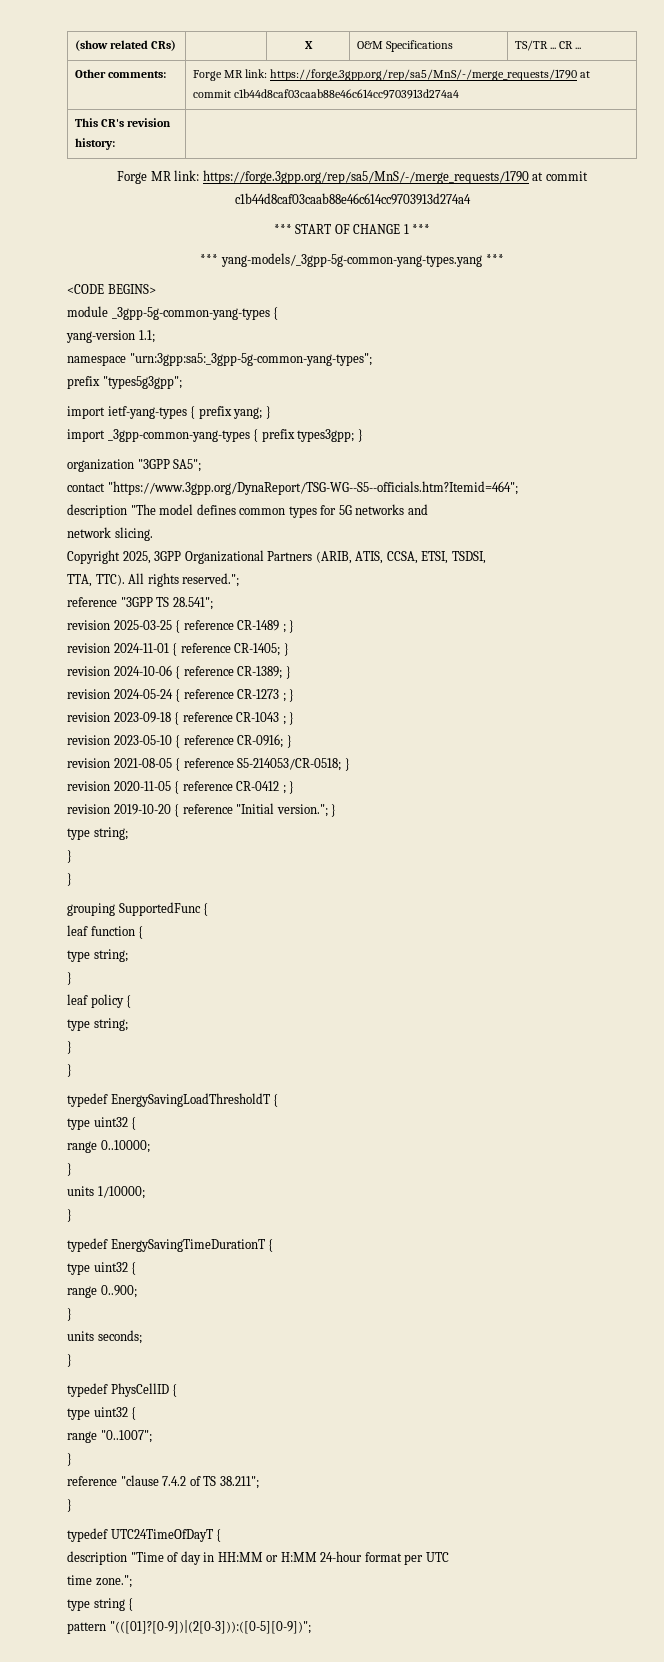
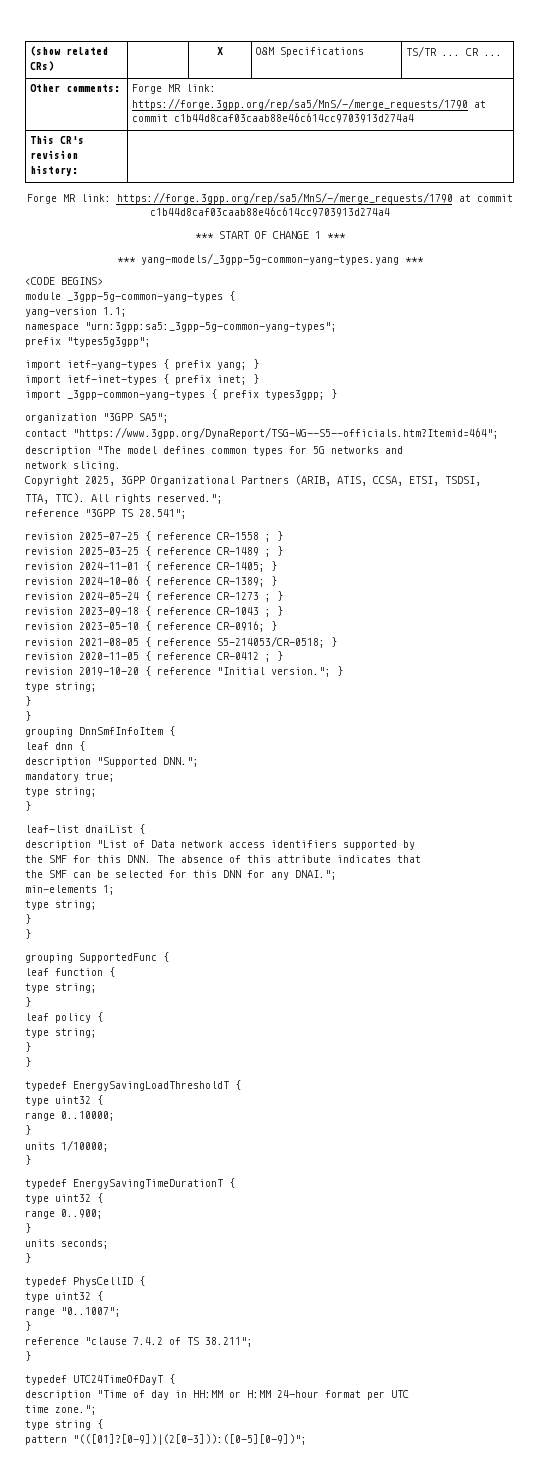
+ import ietf-inet-types { prefix inet; }
+ revision 2025-07-25 { reference CR-1558 ; }
+ grouping DnnSmfInfoItem {
+ leaf dnn {
+ description "Supported DNN.";
+ mandatory true;
+ type string;
+ }
+ leaf-list dnaiList {
+ description "List of Data network access identifiers supported by
+ the SMF for this DNN. The absence of this attribute indicates that
+ the SMF can be selected for this DNN for any DNAI.";
+ min-elements 1;
+ type string;
+ }
+ }

